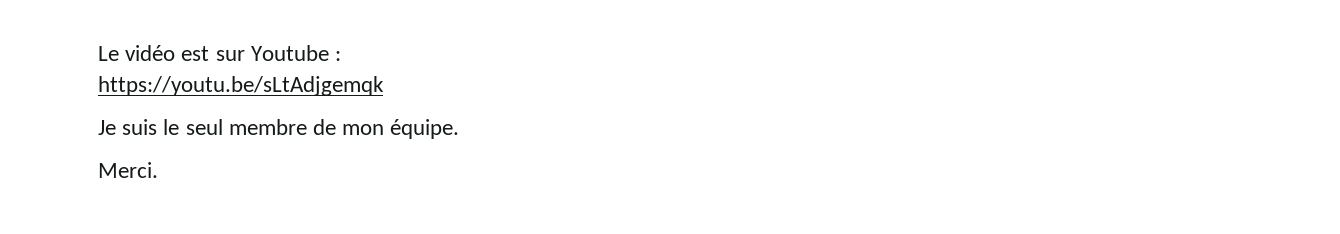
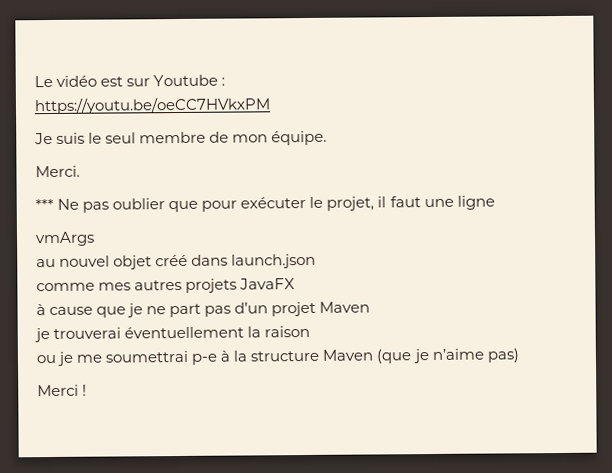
- https://youtu.be/sLtAdjgemqk
+ https://youtu.be/oeCC7HVkxPM
+ *** Ne pas oublier que pour exécuter le projet, il faut une ligne
+ vmArgs
+ au nouvel objet créé dans launch.json
+ comme mes autres projets JavaFX
+ à cause que je ne part pas d’un projet Maven
+ je trouverai éventuellement la raison
+ ou je me soumettrai p-e à la structure Maven (que je n’aime pas)
+ Merci !

